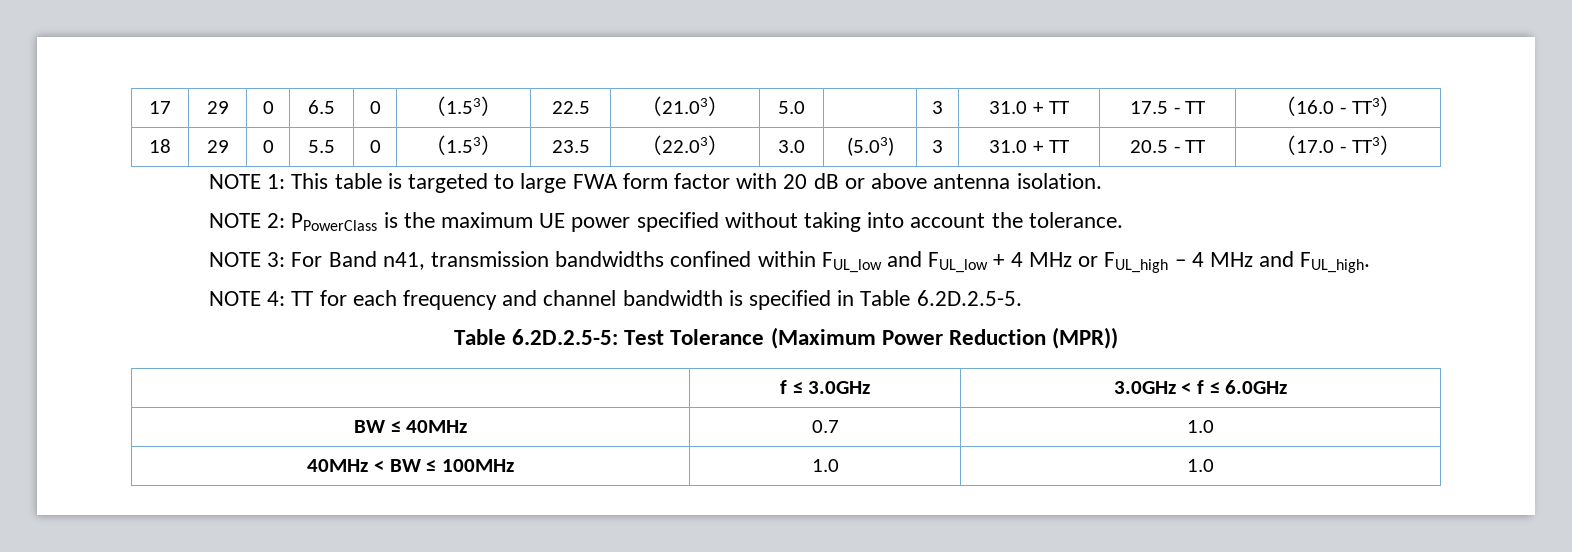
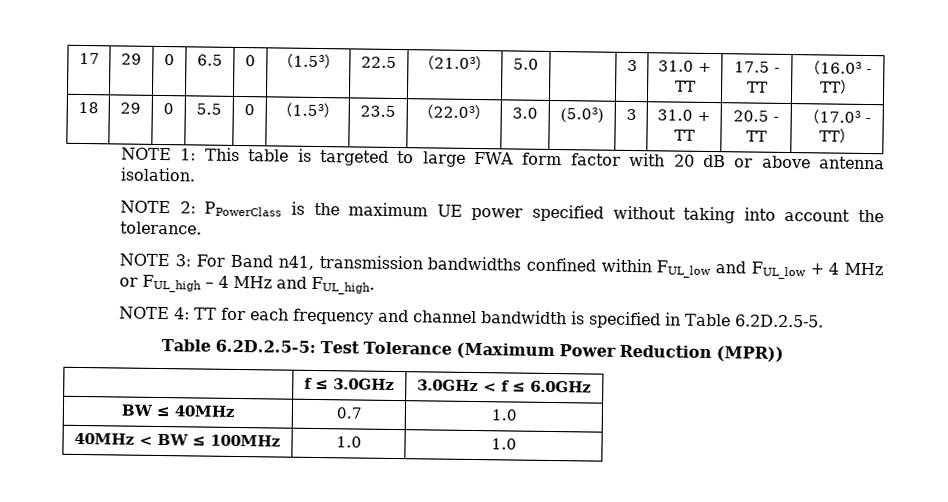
- 17 | 29 | 0 | 6.5 | 0 | （1.53） | 22.5 | （21.03） | 5.0 | | 3 | 31.0 + TT | 17.5 - TT | （16.0 - TT3）
+ 17 | 29 | 0 | 6.5 | 0 | （1.53） | 22.5 | （21.03） | 5.0 | | 3 | 31.0 + TT | 17.5 - TT | （16.03 - TT）
- 18 | 29 | 0 | 5.5 | 0 | （1.53） | 23.5 | （22.03） | 3.0 | (5.03) | 3 | 31.0 + TT | 20.5 - TT | （17.0 - TT3）
+ 18 | 29 | 0 | 5.5 | 0 | （1.53） | 23.5 | （22.03） | 3.0 | (5.03) | 3 | 31.0 + TT | 20.5 - TT | （17.03 - TT）

